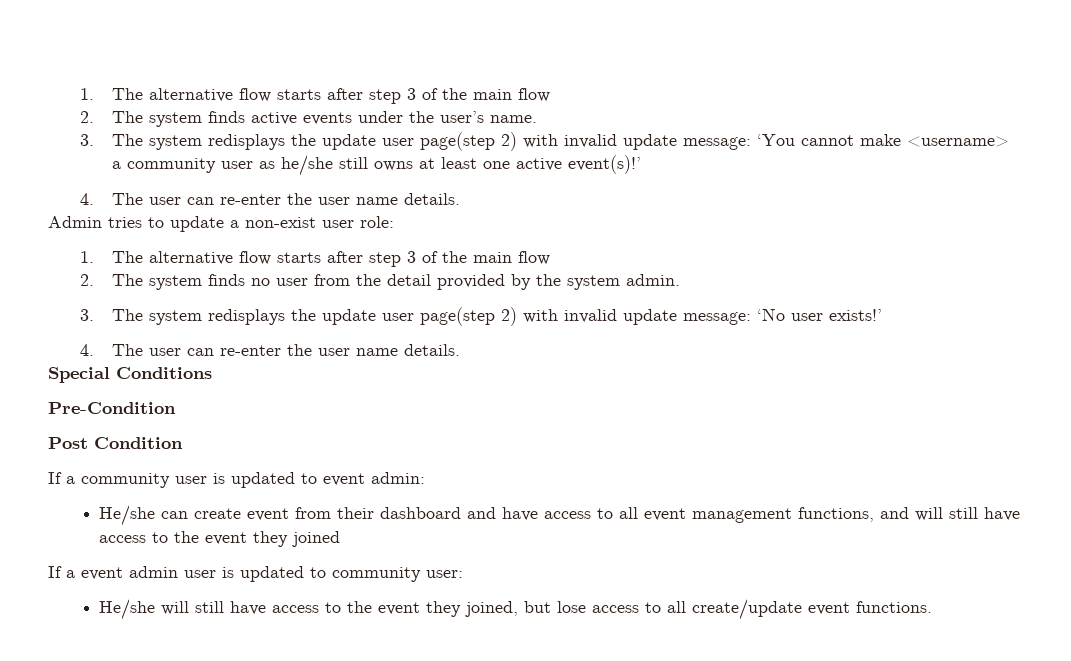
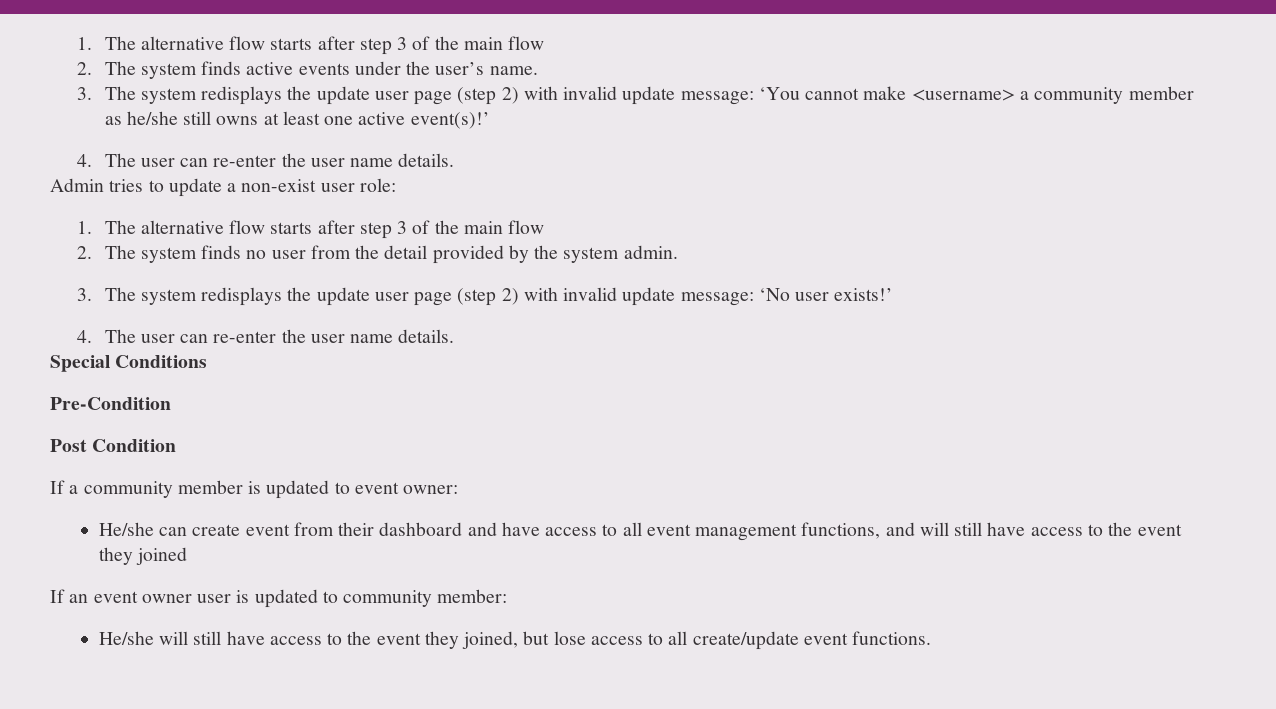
- 3. The system redisplays the update user page(step 2) with invalid update message: ‘You cannot make <username> a community user as he/she still owns at least one active event(s)!’
+ 3. The system redisplays the update user page (step 2) with invalid update message: ‘You cannot make <username> a community member as he/she still owns at least one active event(s)!’
- 3. The system redisplays the update user page(step 2) with invalid update message: ‘No user exists!’
+ 3. The system redisplays the update user page (step 2) with invalid update message: ‘No user exists!’
- If a community user is updated to event admin:
+ If a community member is updated to event owner:
- If a event admin user is updated to community user:
+ If an event owner user is updated to community member:

